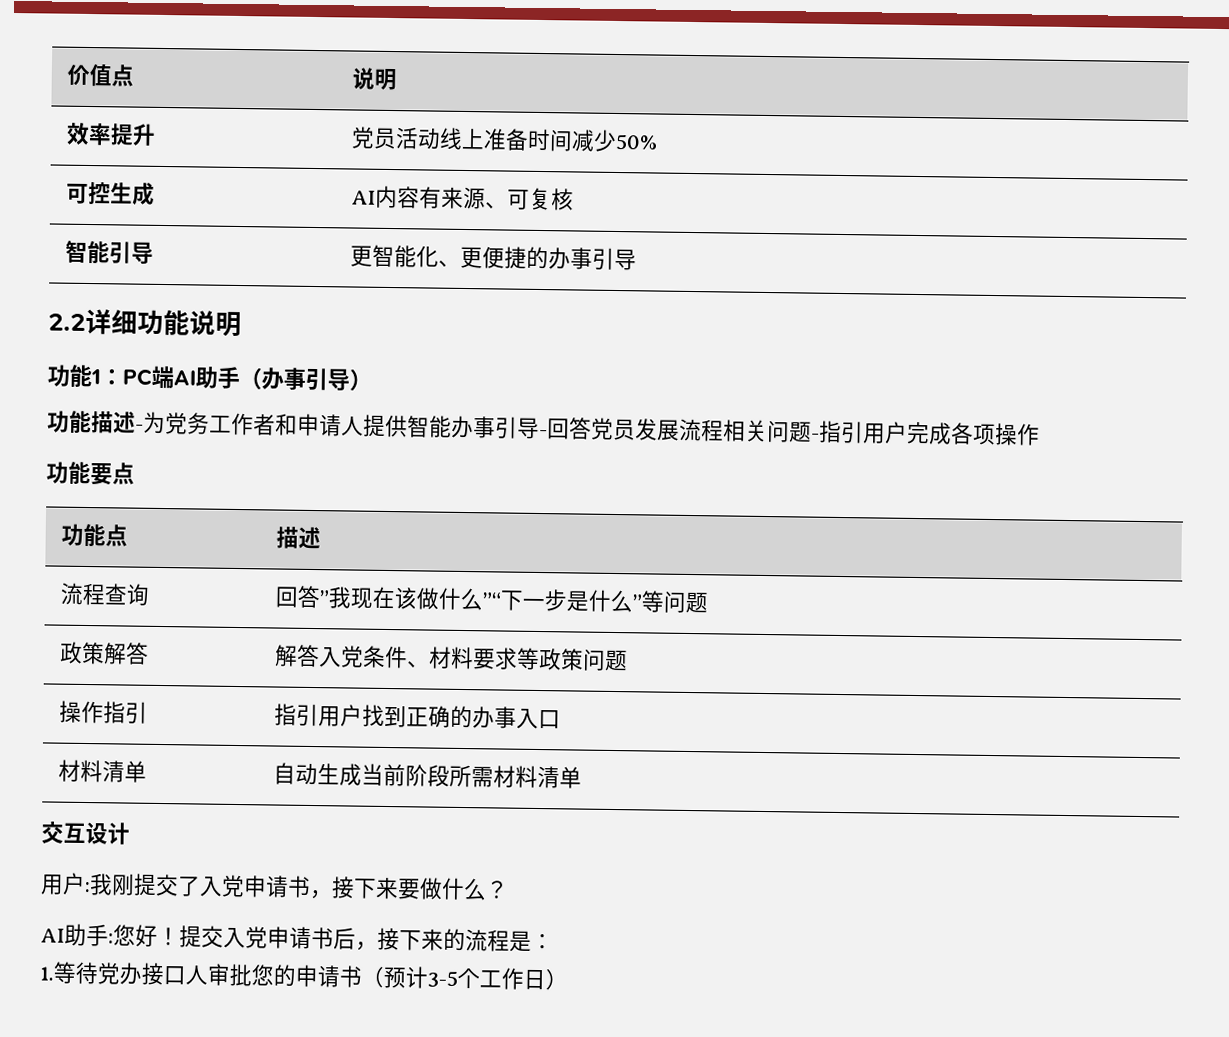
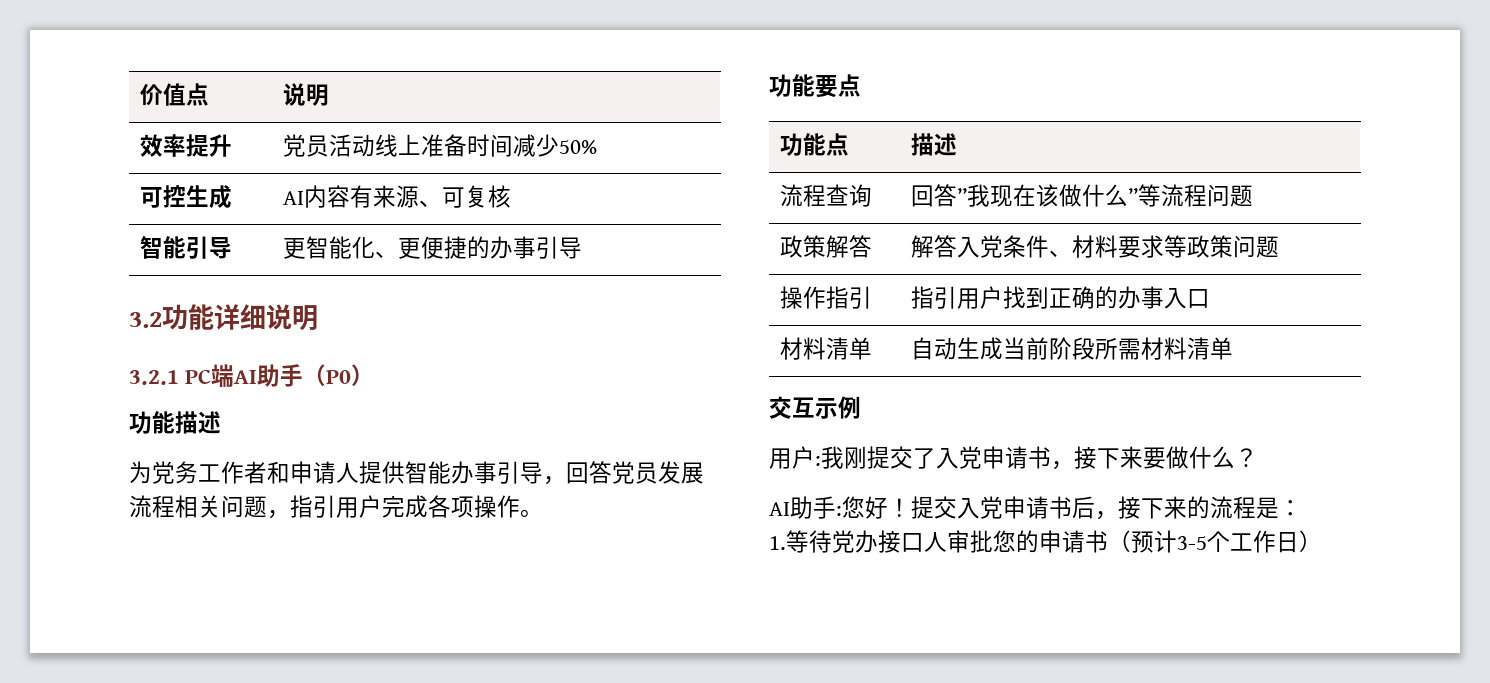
- 2.2详细功能说明
- 功能1：PC端AI助手（办事引导）
+ 3.2功能详细说明
+ 3.2.1 PC端AI助手（P0）
- 功能描述-为党务工作者和申请人提供智能办事引导-回答党员发展流程相关问题-指引用户完成各项操作
+ 功能描述
+ 为党务工作者和申请人提供智能办事引导，回答党员发展流程相关问题，指引用户完成各项操作。
- 流程查询 | 回答”我现在该做什么”“下一步是什么”等问题
+ 流程查询 | 回答”我现在该做什么”等流程问题
- 交互设计
+ 交互示例

